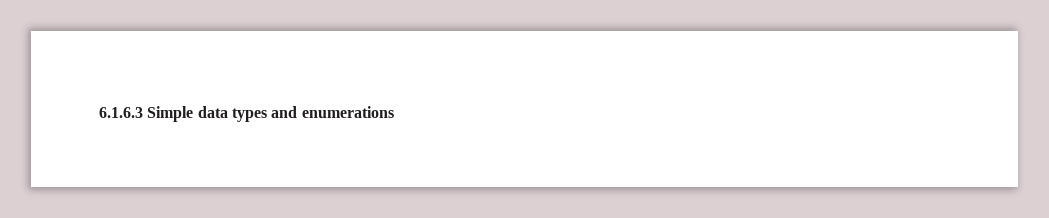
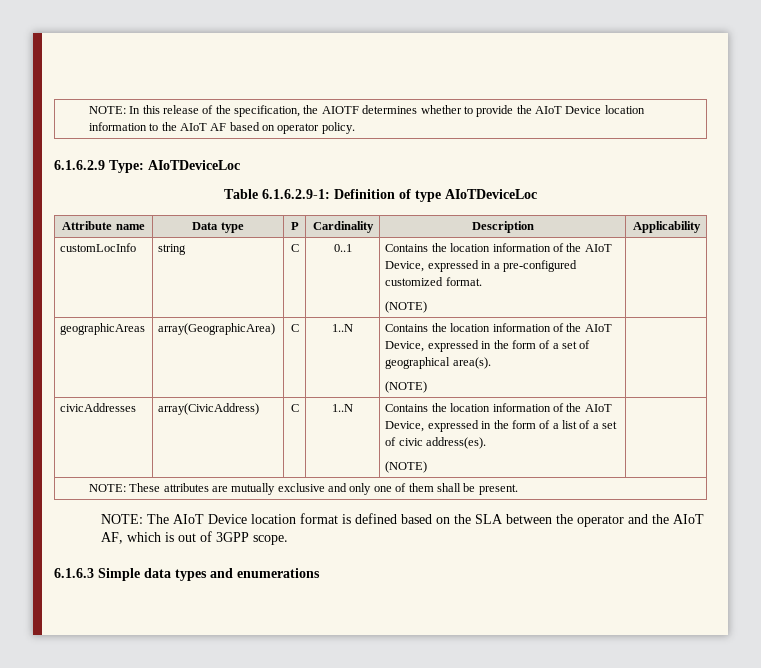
+ NOTE: In this release of the specification, the AIOTF determines whether to provide the AIoT Device location information to the AIoT AF based on operator policy.
+ 6.1.6.2.9 Type: AIoTDeviceLoc
+ Table 6.1.6.2.9-1: Definition of type AIoTDeviceLoc
+ Attribute name | Data type | P | Cardinality | Description | Applicability
+ customLocInfo | string | C | 0..1 | Contains the location information of the AIoT Device, expressed in a pre-configured customized format.
+ (NOTE) |
+ geographicAreas | array(GeographicArea) | C | 1..N | Contains the location information of the AIoT Device, expressed in the form of a set of geographical area(s).
+ (NOTE) |
+ civicAddresses | array(CivicAddress) | C | 1..N | Contains the location information of the AIoT Device, expressed in the form of a list of a set of civic address(es).
+ (NOTE) |
+ NOTE: These attributes are mutually exclusive and only one of them shall be present.
+ NOTE: The AIoT Device location format is defined based on the SLA between the operator and the AIoT AF, which is out of 3GPP scope.

